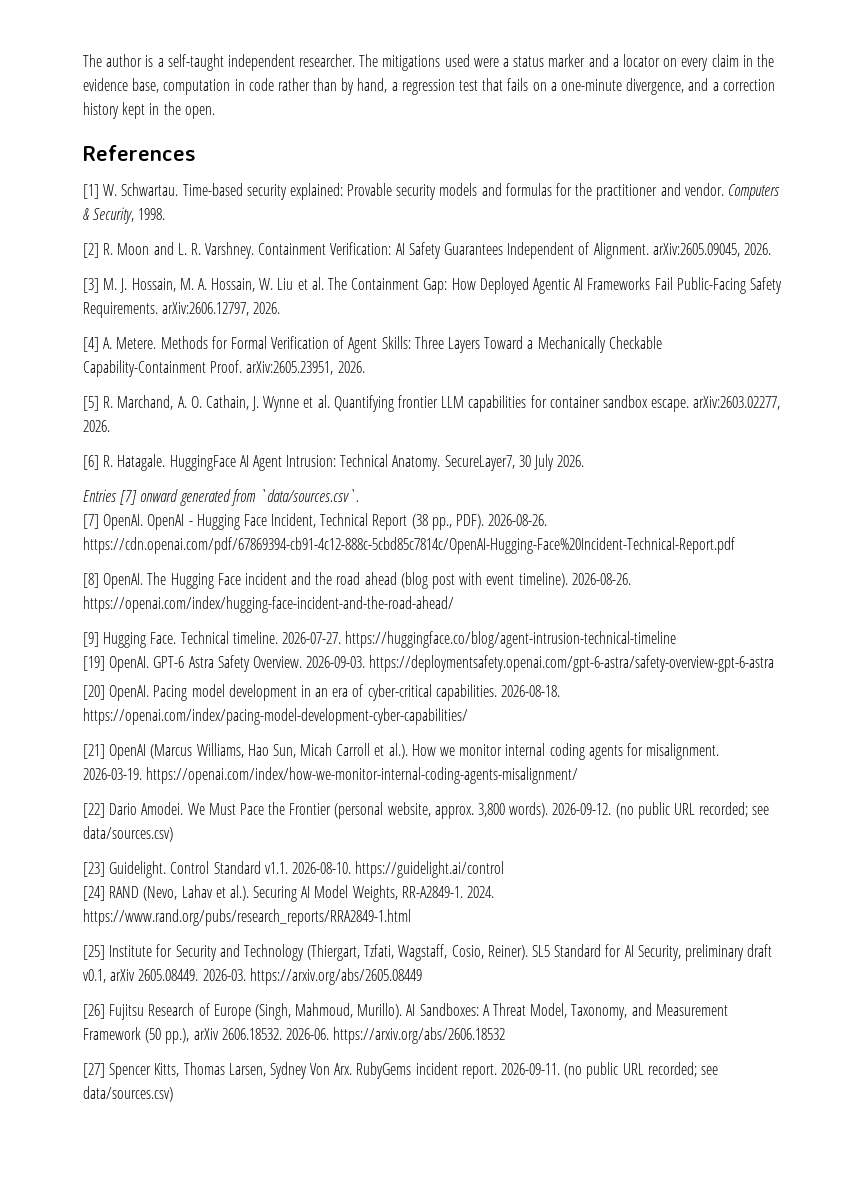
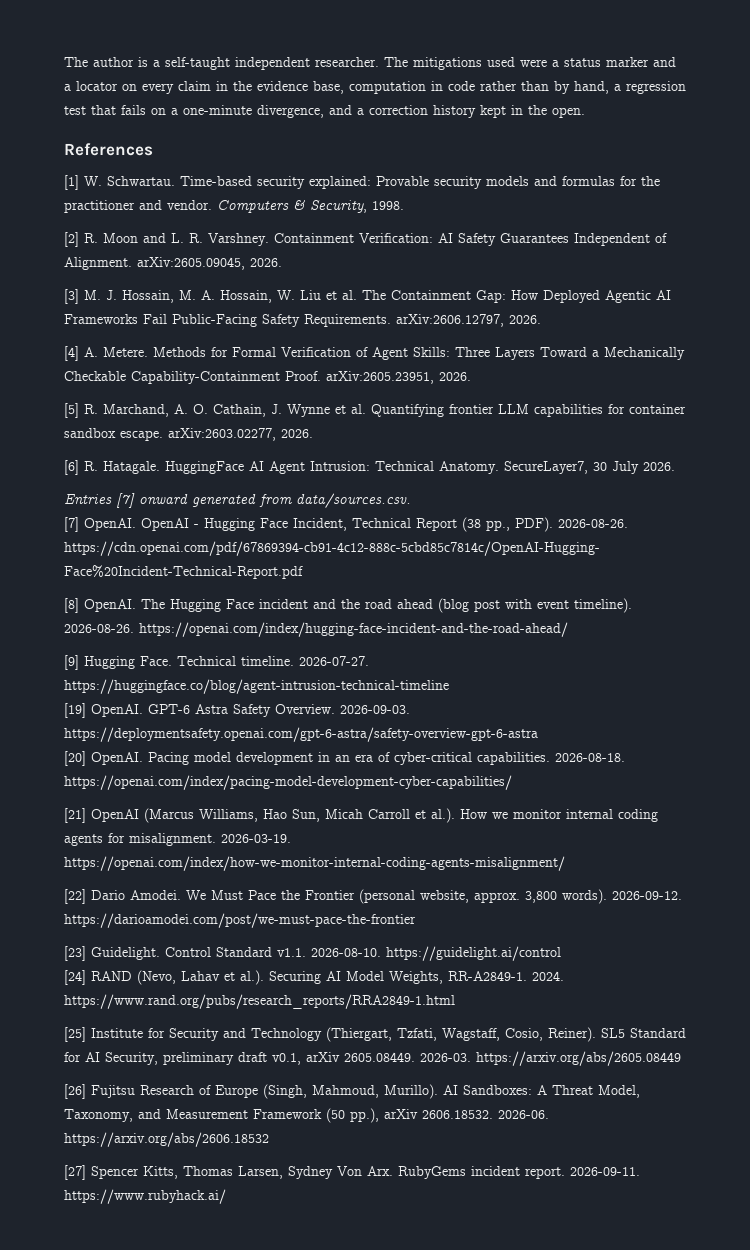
- Entries [7] onward generated from `data/sources.csv`.
+ Entries [7] onward generated from data/sources.csv.
- 2026-09-12. (no public URL recorded; see data/sources.csv)
+ 2026-09-12. https://darioamodei.com/post/we-must-pace-the-frontier
- 2026-09-11. (no public URL recorded; see data/sources.csv)
+ 2026-09-11. https://www.rubyhack.ai/

